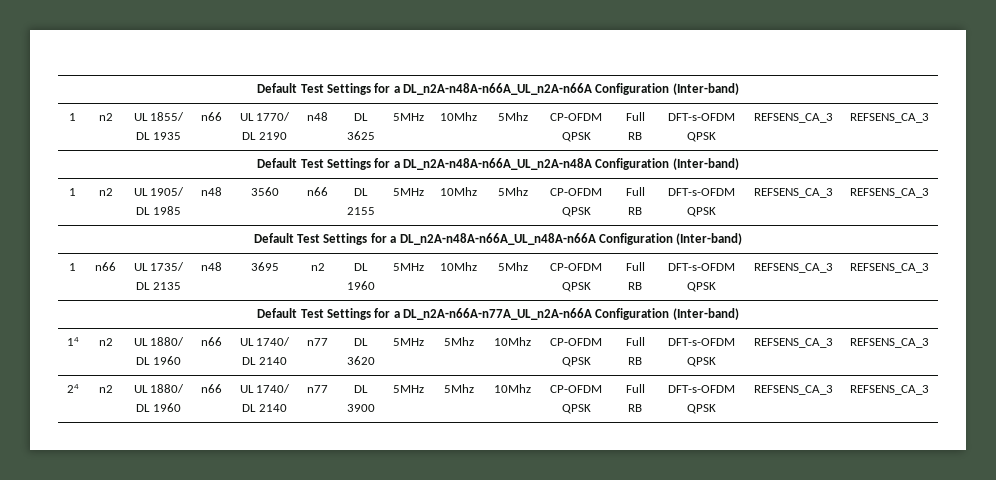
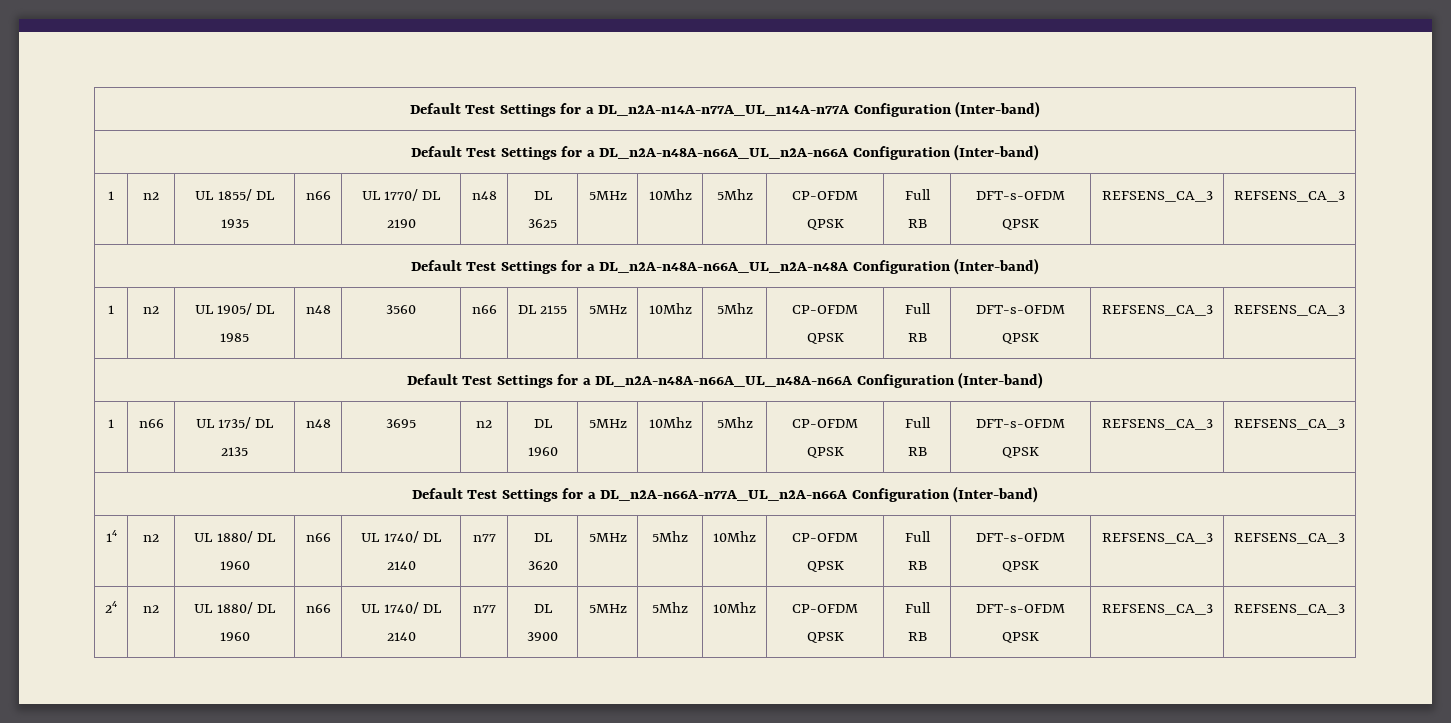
+ Default Test Settings for a DL_n2A-n14A-n77A_UL_n14A-n77A Configuration (Inter-band)

